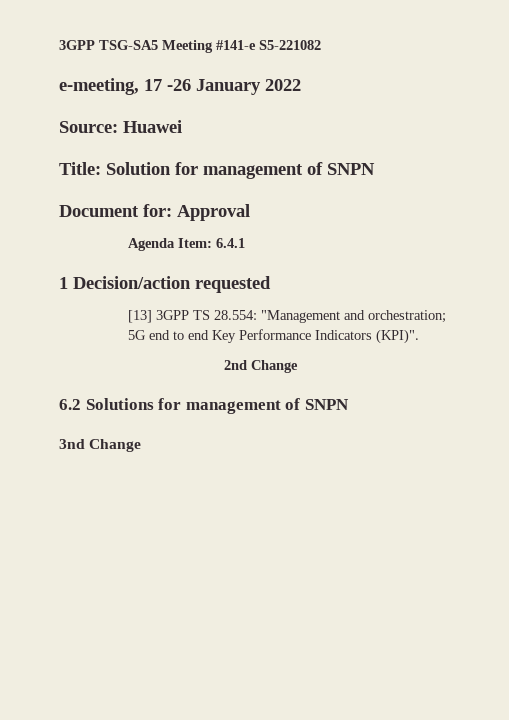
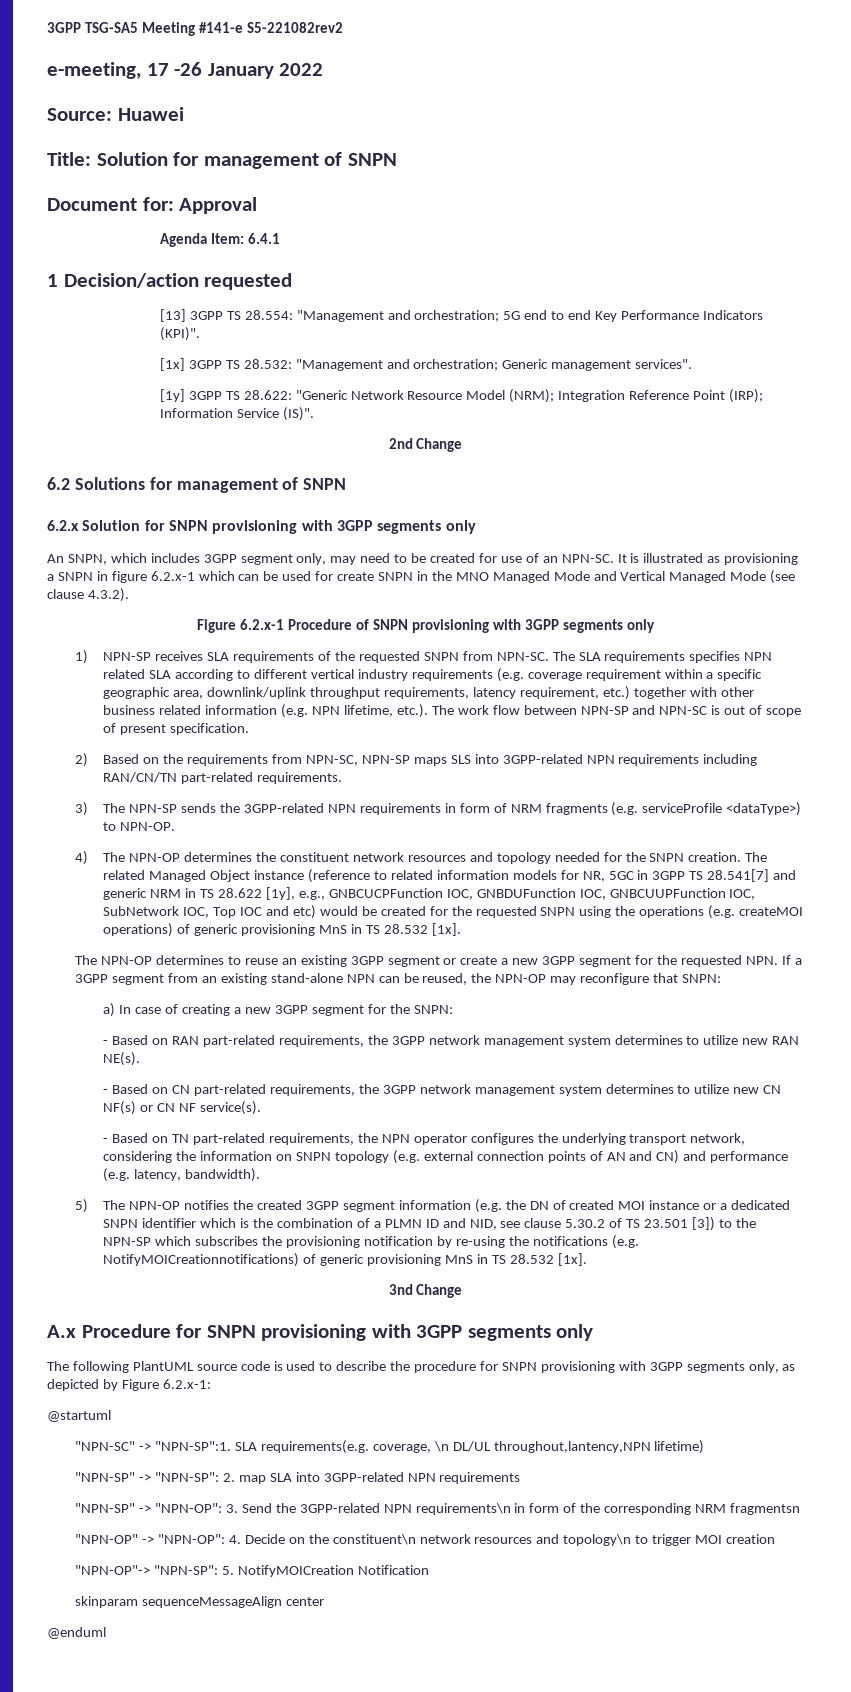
- 3GPP TSG-SA5 Meeting #141-e S5-221082
+ 3GPP TSG-SA5 Meeting #141-e S5-221082rev2
+ [1x] 3GPP TS 28.532: "Management and orchestration; Generic management services".
+ [1y] 3GPP TS 28.622: "Generic Network Resource Model (NRM); Integration Reference Point (IRP); Information Service (IS)".
+ 6.2.x Solution for SNPN provisioning with 3GPP segments only
+ An SNPN, which includes 3GPP segment only, may need to be created for use of an NPN-SC. It is illustrated as provisioning a SNPN in figure 6.2.x-1 which can be used for create SNPN in the MNO Managed Mode and Vertical Managed Mode (see clause 4.3.2).
+ Figure 6.2.x-1 Procedure of SNPN provisioning with 3GPP segments only
+ 1) NPN-SP receives SLA requirements of the requested SNPN from NPN-SC. The SLA requirements specifies NPN related SLA according to different vertical industry requirements (e.g. coverage requirement within a specific geographic area, downlink/uplink throughput requirements, latency requirement, etc.) together with other business related information (e.g. NPN lifetime, etc.). The work flow between NPN-SP and NPN-SC is out of scope of present specification.
+ 2) Based on the requirements from NPN-SC, NPN-SP maps SLS into 3GPP-related NPN requirements including RAN/CN/TN part-related requirements.
+ 3) The NPN-SP sends the 3GPP-related NPN requirements in form of NRM fragments (e.g. serviceProfile <dataType>) to NPN-OP.
+ 4) The NPN-OP determines the constituent network resources and topology needed for the SNPN creation. The related Managed Object instance (reference to related information models for NR, 5GC in 3GPP TS 28.541[7] and generic NRM in TS 28.622 [1y], e.g., GNBCUCPFunction IOC, GNBDUFunction IOC, GNBCUUPFunction IOC, SubNetwork IOC, Top IOC and etc) would be created for the requested SNPN using the operations (e.g. createMOI operations) of generic provisioning MnS in TS 28.532 [1x].
+ The NPN-OP determines to reuse an existing 3GPP segment or create a new 3GPP segment for the requested NPN. If a 3GPP segment from an existing stand-alone NPN can be reused, the NPN-OP may reconfigure that SNPN:
+ a) In case of creating a new 3GPP segment for the SNPN:
+ - Based on RAN part-related requirements, the 3GPP network management system determines to utilize new RAN NE(s).
+ - Based on CN part-related requirements, the 3GPP network management system determines to utilize new CN NF(s) or CN NF service(s).
+ - Based on TN part-related requirements, the NPN operator configures the underlying transport network, considering the information on SNPN topology (e.g. external connection points of AN and CN) and performance (e.g. latency, bandwidth).
+ 5) The NPN-OP notifies the created 3GPP segment information (e.g. the DN of created MOI instance or a dedicated SNPN identifier which is the combination of a PLMN ID and NID, see clause 5.30.2 of TS 23.501 [3]) to the NPN-SP which subscribes the provisioning notification by re-using the notifications (e.g. NotifyMOICreationnotifications) of generic provisioning MnS in TS 28.532 [1x].
  3nd Change
+ A.x Procedure for SNPN provisioning with 3GPP segments only
+ The following PlantUML source code is used to describe the procedure for SNPN provisioning with 3GPP segments only, as depicted by Figure 6.2.x-1:
+ @startuml
+ "NPN-SC" -> "NPN-SP":1. SLA requirements(e.g. coverage, \n DL/UL throughout,lantency,NPN lifetime)
+ "NPN-SP" -> "NPN-SP": 2. map SLA into 3GPP-related NPN requirements
+ "NPN-SP" -> "NPN-OP": 3. Send the 3GPP-related NPN requirements\n in form of the corresponding NRM fragmentsn
+ "NPN-OP" -> "NPN-OP": 4. Decide on the constituent\n network resources and topology\n to trigger MOI creation
+ "NPN-OP"-> "NPN-SP": 5. NotifyMOICreation Notification
+ skinparam sequenceMessageAlign center
+ @enduml

